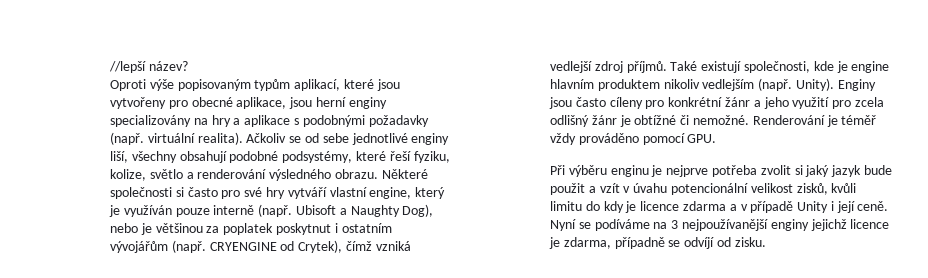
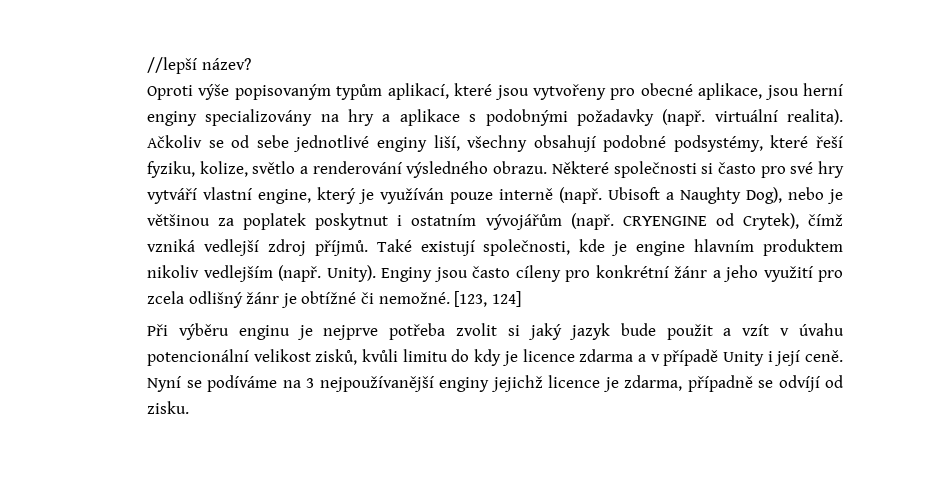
- Renderování je téměř vždy prováděno pomocí GPU.
+ [123, 124]

